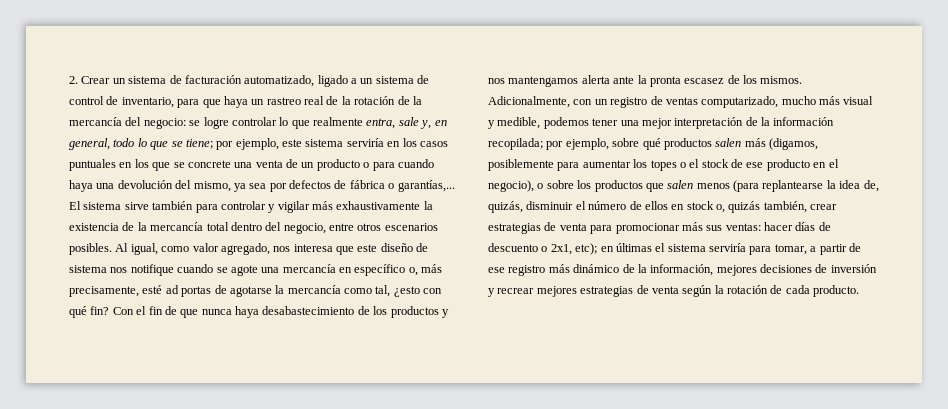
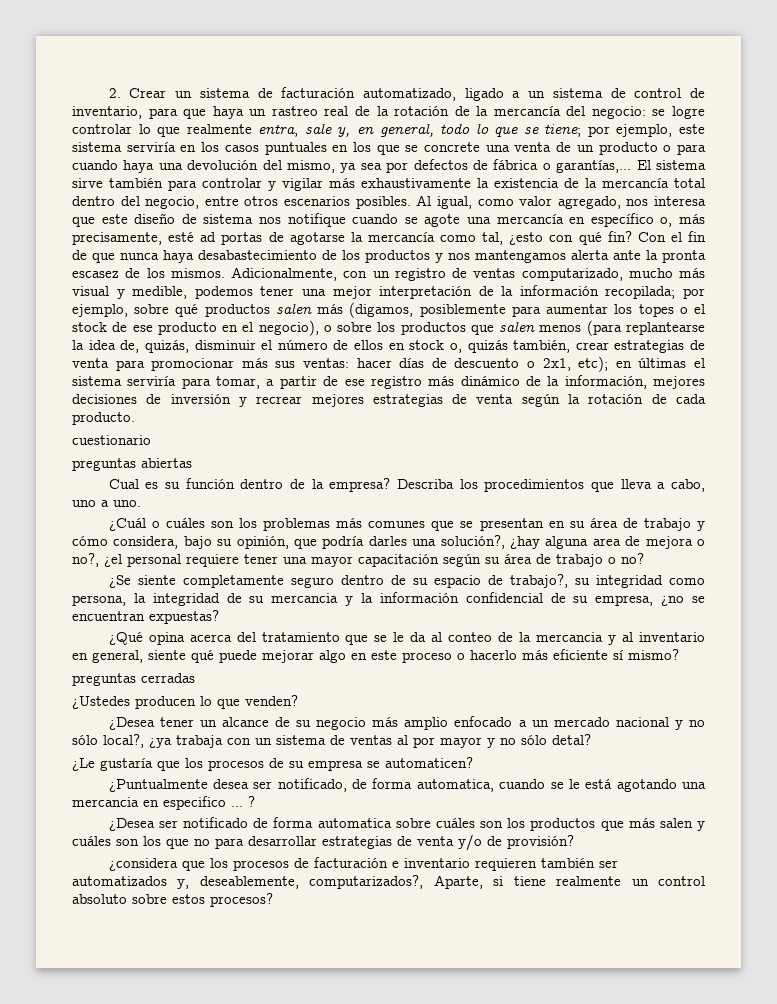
+ cuestionario
+ preguntas abiertas
+ Cual es su función dentro de la empresa? Describa los procedimientos que lleva a cabo, uno a uno.
+ ¿Cuál o cuáles son los problemas más comunes que se presentan en su área de trabajo y cómo considera, bajo su opinión, que podría darles una solución?, ¿hay alguna area de mejora o no?, ¿el personal requiere tener una mayor capacitación según su área de trabajo o no?
+ ¿Se siente completamente seguro dentro de su espacio de trabajo?, su integridad como persona, la integridad de su mercancia y la información confidencial de su empresa, ¿no se encuentran expuestas?
+ ¿Qué opina acerca del tratamiento que se le da al conteo de la mercancia y al inventario en general, siente qué puede mejorar algo en este proceso o hacerlo más eficiente sí mismo?
+ preguntas cerradas
+ ¿Ustedes producen lo que venden?
+ ¿Desea tener un alcance de su negocio más amplio enfocado a un mercado nacional y no sólo local?, ¿ya trabaja con un sistema de ventas al por mayor y no sólo detal?
+ ¿Le gustaría que los procesos de su empresa se automaticen?
+ ¿Puntualmente desea ser notificado, de forma automatica, cuando se le está agotando una mercancia en especifico ... ?
+ ¿Desea ser notificado de forma automatica sobre cuáles son los productos que más salen y cuáles son los que no para desarrollar estrategias de venta y/o de provisión?
+ ¿considera que los procesos de facturación e inventario requieren también ser automatizados y, deseablemente, computarizados?, Aparte, si tiene realmente un control absoluto sobre estos procesos?

